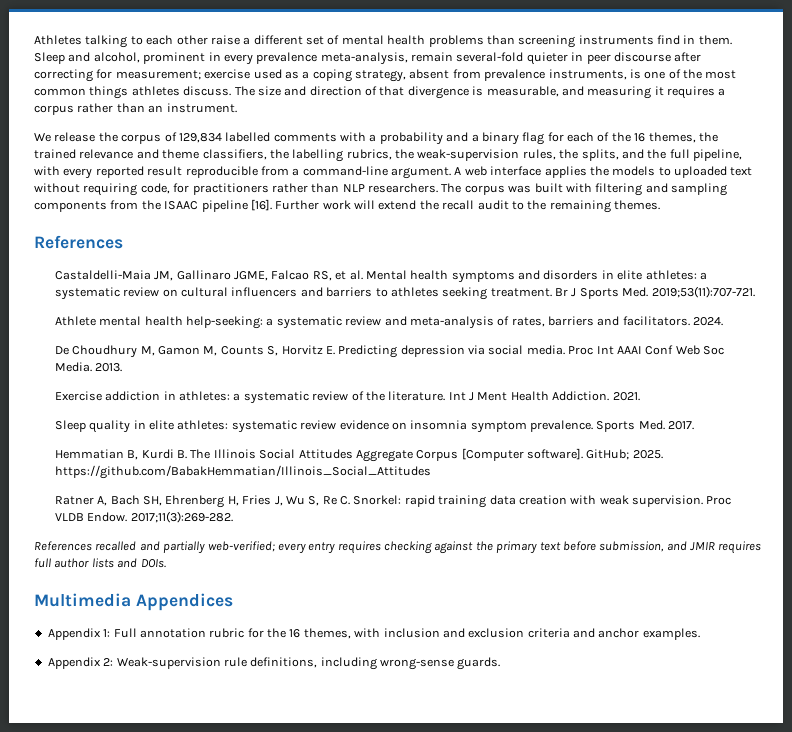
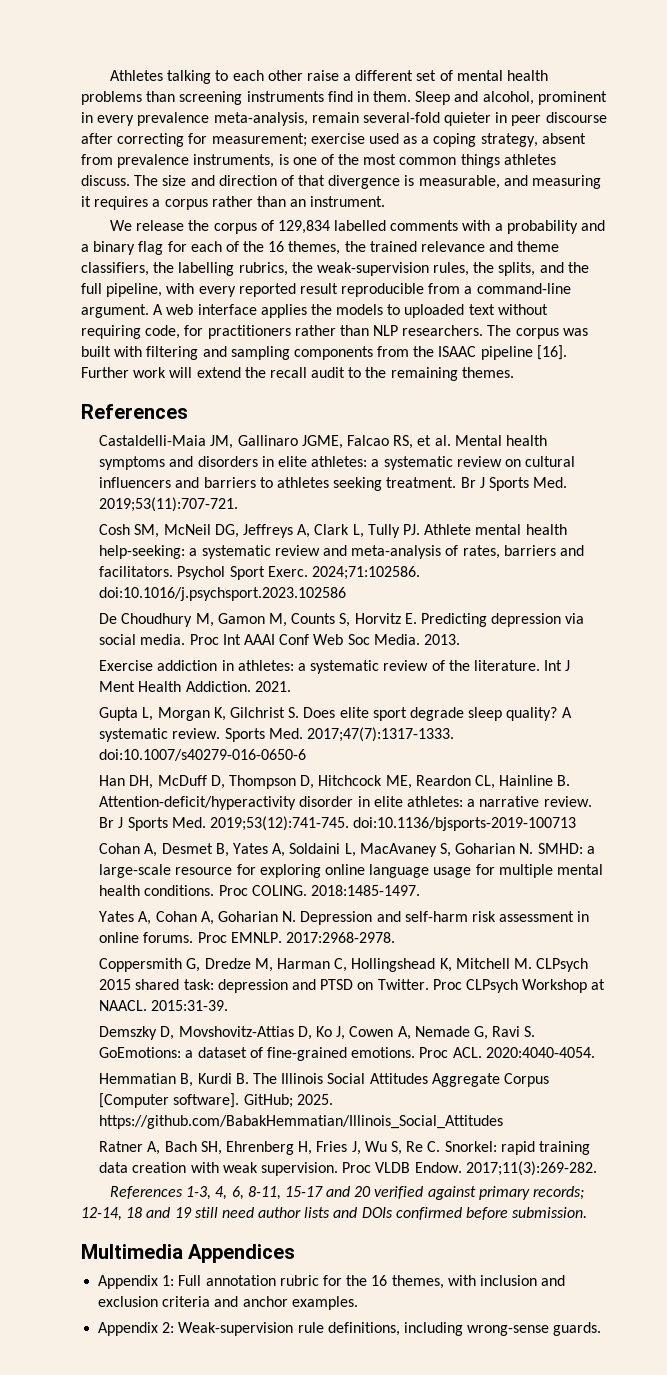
- Athlete mental health help-seeking: a systematic review and meta-analysis of rates, barriers and facilitators.
+ Cosh SM, McNeil DG, Jeffreys A, Clark L, Tully PJ. Athlete mental health help-seeking: a systematic review and meta-analysis of rates, barriers and facilitators.
- 2024.
+ Psychol Sport Exerc. 2024;71:102586. doi:10.1016/j.psychsport.2023.102586
- Sleep quality in elite athletes: systematic review evidence on insomnia symptom prevalence. Sports Med. 2017.
+ Gupta L, Morgan K, Gilchrist S. Does elite sport degrade sleep quality? A systematic review. Sports Med. 2017;47(7):1317-1333. doi:10.1007/s40279-016-0650-6
+ Han DH, McDuff D, Thompson D, Hitchcock ME, Reardon CL, Hainline B. Attention-deficit/hyperactivity disorder in elite athletes: a narrative review. Br J Sports Med. 2019;53(12):741-745. doi:10.1136/bjsports-2019-100713
+ Cohan A, Desmet B, Yates A, Soldaini L, MacAvaney S, Goharian N. SMHD: a large-scale resource for exploring online language usage for multiple mental health conditions. Proc COLING. 2018:1485-1497.
+ Yates A, Cohan A, Goharian N. Depression and self-harm risk assessment in online forums. Proc EMNLP. 2017:2968-2978.
+ Coppersmith G, Dredze M, Harman C, Hollingshead K, Mitchell M. CLPsych 2015 shared task: depression and PTSD on Twitter. Proc CLPsych Workshop at NAACL. 2015:31-39.
+ Demszky D, Movshovitz-Attias D, Ko J, Cowen A, Nemade G, Ravi S. GoEmotions: a dataset of fine-grained emotions. Proc ACL. 2020:4040-4054.
- References recalled and partially web-verified; every entry requires checking against the primary text before submission, and JMIR requires full author lists and DOIs.
+ References 1-3, 4, 6, 8-11, 15-17 and 20 verified against primary records; 12-14, 18 and 19 still need author lists and DOIs confirmed before submission.

